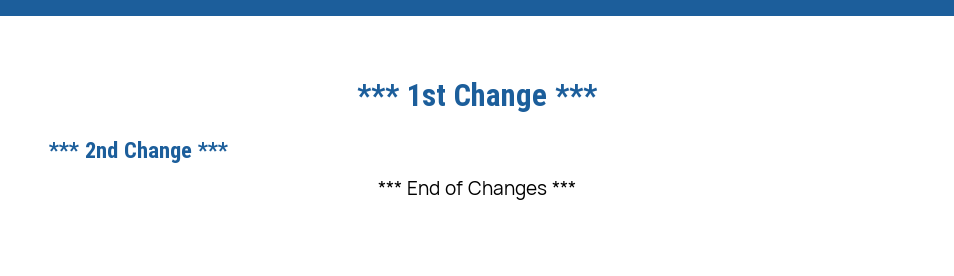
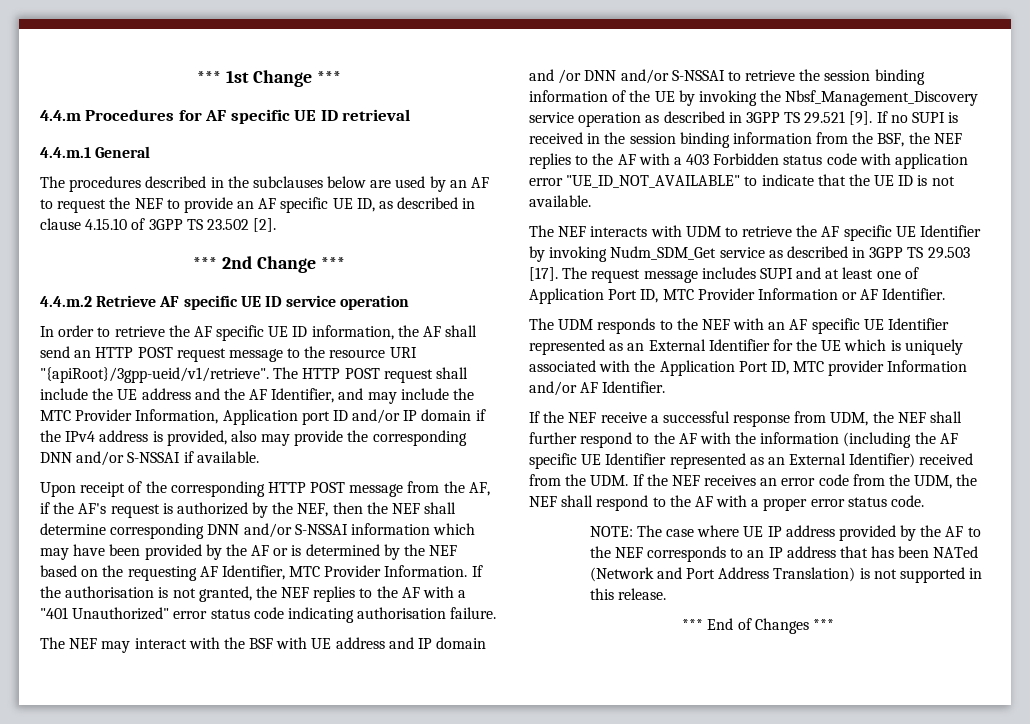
+ 4.4.m Procedures for AF specific UE ID retrieval
+ 4.4.m.1 General
+ The procedures described in the subclauses below are used by an AF to request the NEF to provide an AF specific UE ID, as described in clause 4.15.10 of 3GPP TS 23.502 [2].
  *** 2nd Change ***
+ 4.4.m.2 Retrieve AF specific UE ID service operation
+ In order to retrieve the AF specific UE ID information, the AF shall send an HTTP POST request message to the resource URI "{apiRoot}/3gpp-ueid/v1/retrieve". The HTTP POST request shall include the UE address and the AF Identifier, and may include the MTC Provider Information, Application port ID and/or IP domain if the IPv4 address is provided, also may provide the corresponding DNN and/or S-NSSAI if available.
+ Upon receipt of the corresponding HTTP POST message from the AF, if the AF's request is authorized by the NEF, then the NEF shall determine corresponding DNN and/or S-NSSAI information which may have been provided by the AF or is determined by the NEF based on the requesting AF Identifier, MTC Provider Information. If the authorisation is not granted, the NEF replies to the AF with a "401 Unauthorized" error status code indicating authorisation failure.
+ The NEF may interact with the BSF with UE address and IP domain and /or DNN and/or S-NSSAI to retrieve the session binding information of the UE by invoking the Nbsf_Management_Discovery service operation as described in 3GPP TS 29.521 [9]. If no SUPI is received in the session binding information from the BSF, the NEF replies to the AF with a 403 Forbidden status code with application error "UE_ID_NOT_AVAILABLE" to indicate that the UE ID is not available.
+ The NEF interacts with UDM to retrieve the AF specific UE Identifier by invoking Nudm_SDM_Get service as described in 3GPP TS 29.503 [17]. The request message includes SUPI and at least one of Application Port ID, MTC Provider Information or AF Identifier.
+ The UDM responds to the NEF with an AF specific UE Identifier represented as an External Identifier for the UE which is uniquely associated with the Application Port ID, MTC provider Information and/or AF Identifier.
+ If the NEF receive a successful response from UDM, the NEF shall further respond to the AF with the information (including the AF specific UE Identifier represented as an External Identifier) received from the UDM. If the NEF receives an error code from the UDM, the NEF shall respond to the AF with a proper error status code.
+ NOTE: The case where UE IP address provided by the AF to the NEF corresponds to an IP address that has been NATed (Network and Port Address Translation) is not supported in this release.

